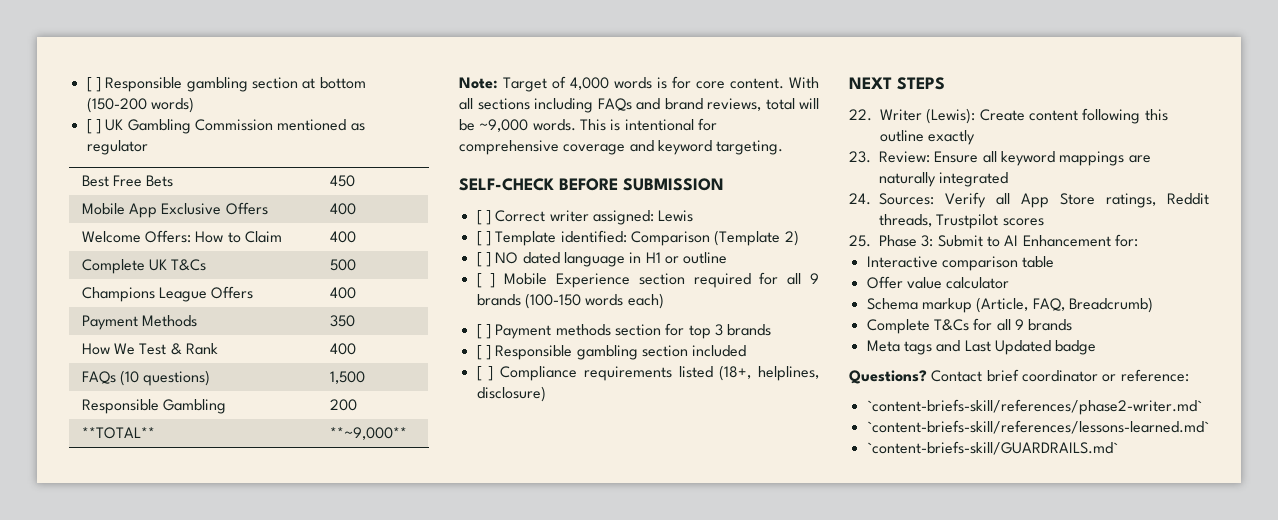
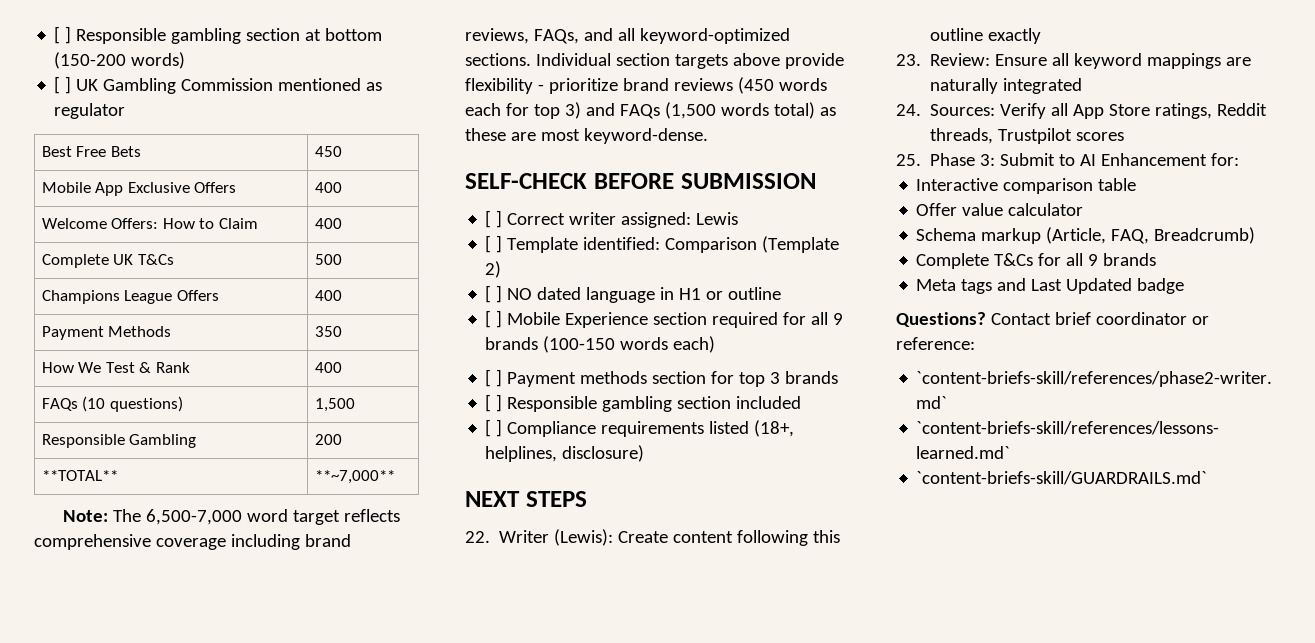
- **TOTAL** | **~9,000**
+ **TOTAL** | **~7,000**
- Note: Target of 4,000 words is for core content. With all sections including FAQs and brand reviews, total will be ~9,000 words. This is intentional for comprehensive coverage and keyword targeting.
+ Note: The 6,500-7,000 word target reflects comprehensive coverage including brand reviews, FAQs, and all keyword-optimized sections. Individual section targets above provide flexibility - prioritize brand reviews (450 words each for top 3) and FAQs (1,500 words total) as these are most keyword-dense.

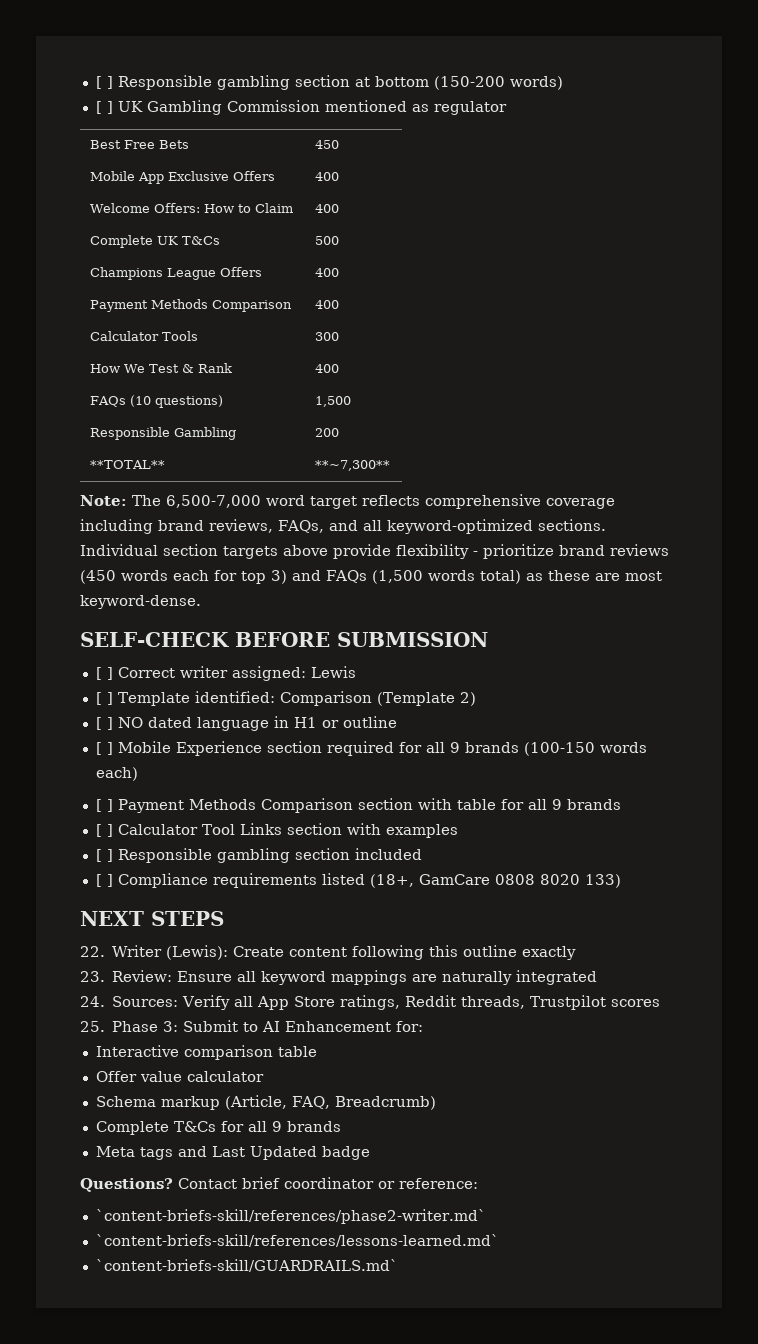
- Payment Methods | 350
+ Payment Methods Comparison | 400
+ Calculator Tools | 300
- **TOTAL** | **~7,000**
+ **TOTAL** | **~7,300**
- [ ] Payment methods section for top 3 brands
+ [ ] Payment Methods Comparison section with table for all 9 brands
+ [ ] Calculator Tool Links section with examples
- [ ] Compliance requirements listed (18+, helplines, disclosure)
+ [ ] Compliance requirements listed (18+, GamCare 0808 8020 133)

